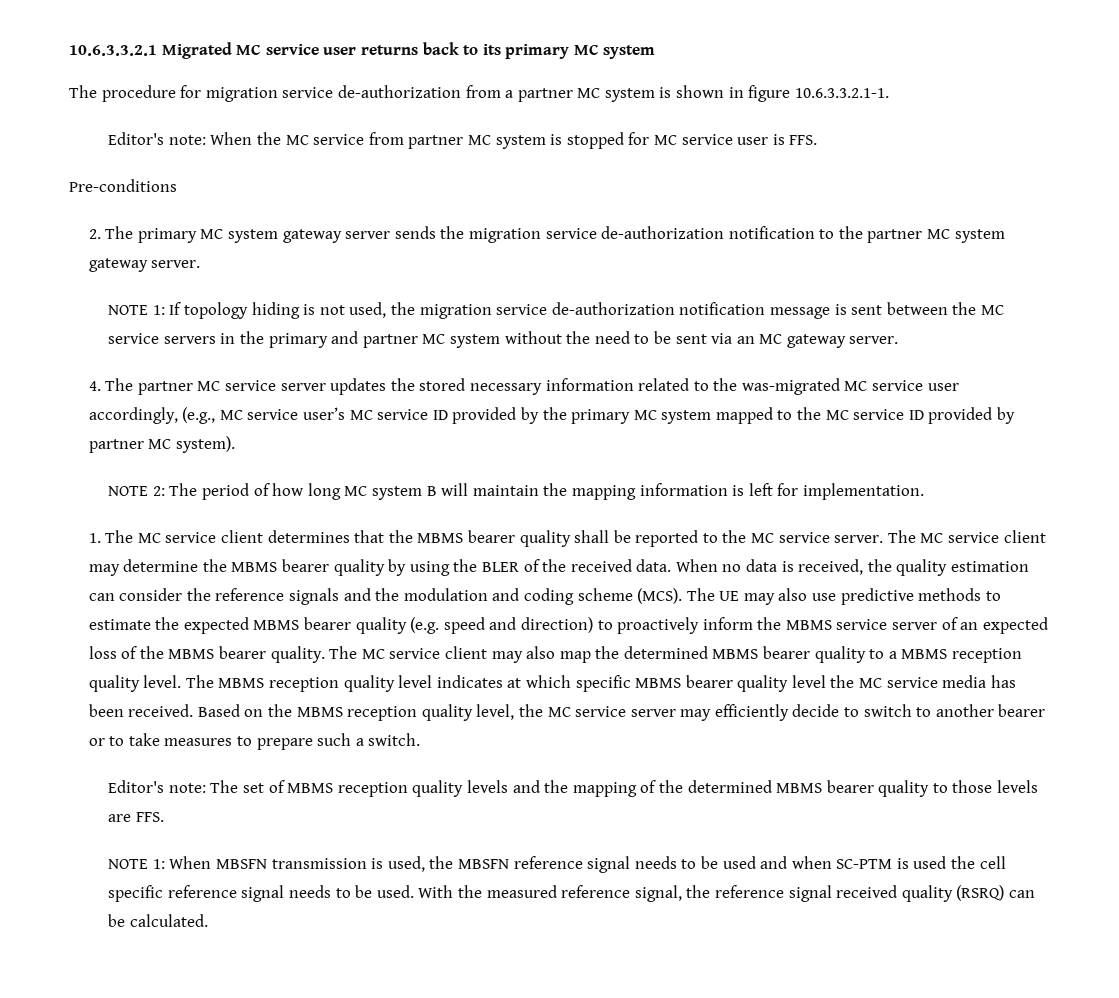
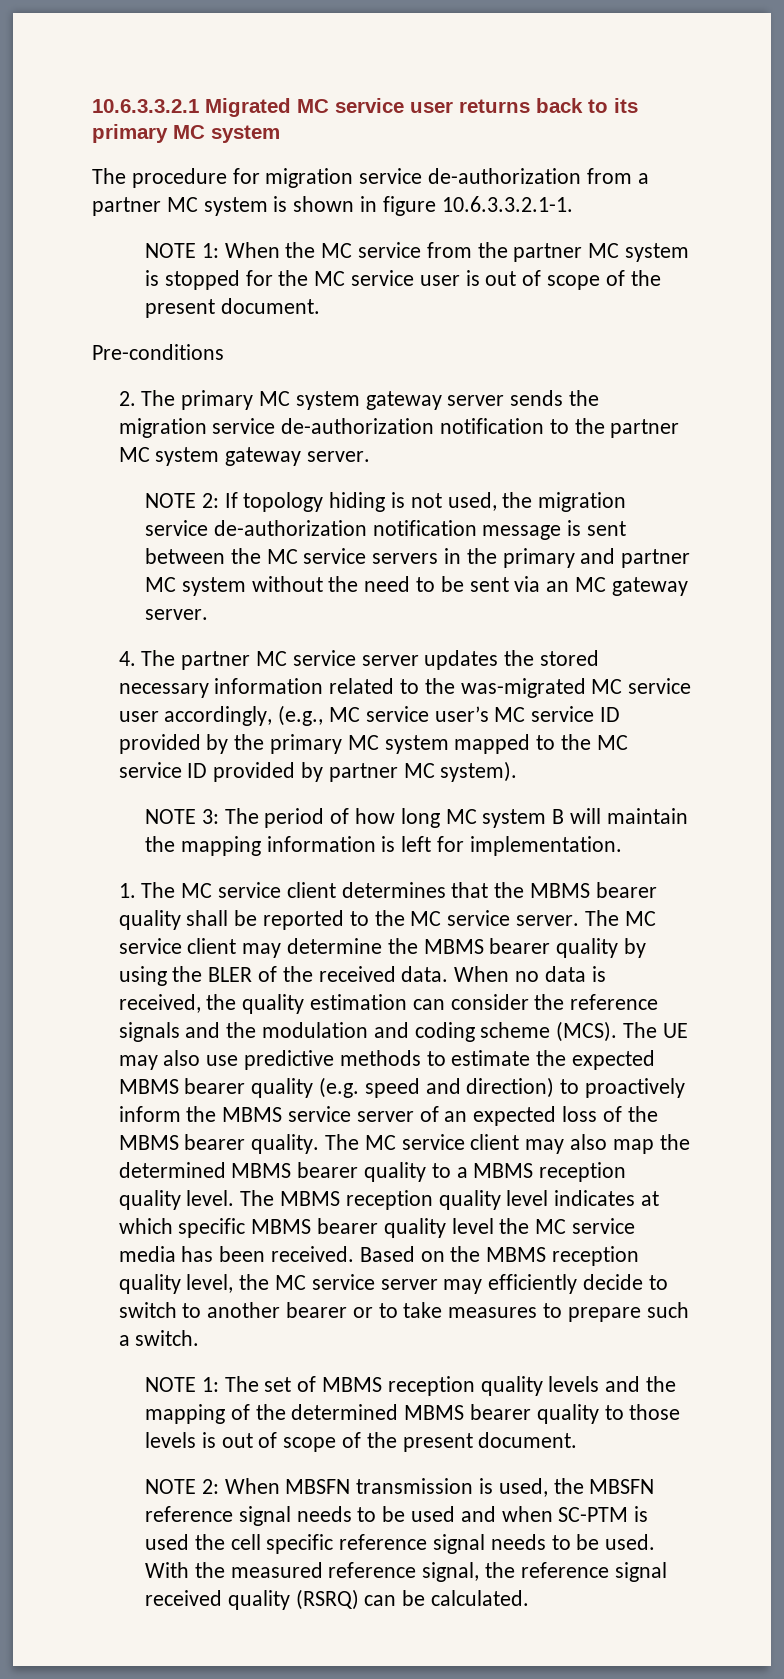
- Editor's note: When the MC service from partner MC system is stopped for MC service user is FFS.
+ NOTE 1: When the MC service from the partner MC system is stopped for the MC service user is out of scope of the present document.
- NOTE 1: If topology hiding is not used, the migration service de-authorization notification message is sent between the MC service servers in the primary and partner MC system without the need to be sent via an MC gateway server.
+ NOTE 2: If topology hiding is not used, the migration service de-authorization notification message is sent between the MC service servers in the primary and partner MC system without the need to be sent via an MC gateway server.
- NOTE 2: The period of how long MC system B will maintain the mapping information is left for implementation.
+ NOTE 3: The period of how long MC system B will maintain the mapping information is left for implementation.
- Editor's note: The set of MBMS reception quality levels and the mapping of the determined MBMS bearer quality to those levels are FFS.
- NOTE 1: When MBSFN transmission is used, the MBSFN reference signal needs to be used and when SC-PTM is used the cell specific reference signal needs to be used.
+ NOTE 1: The set of MBMS reception quality levels and the mapping of the determined MBMS bearer quality to those levels is out of scope of the present document.
+ NOTE 2: When MBSFN transmission is used, the MBSFN reference signal needs to be used and when SC-PTM is used the cell specific reference signal needs to be used.

